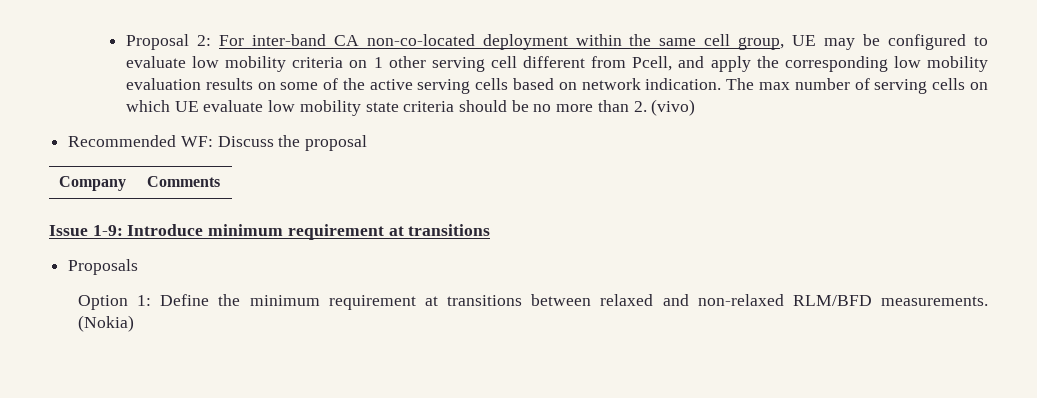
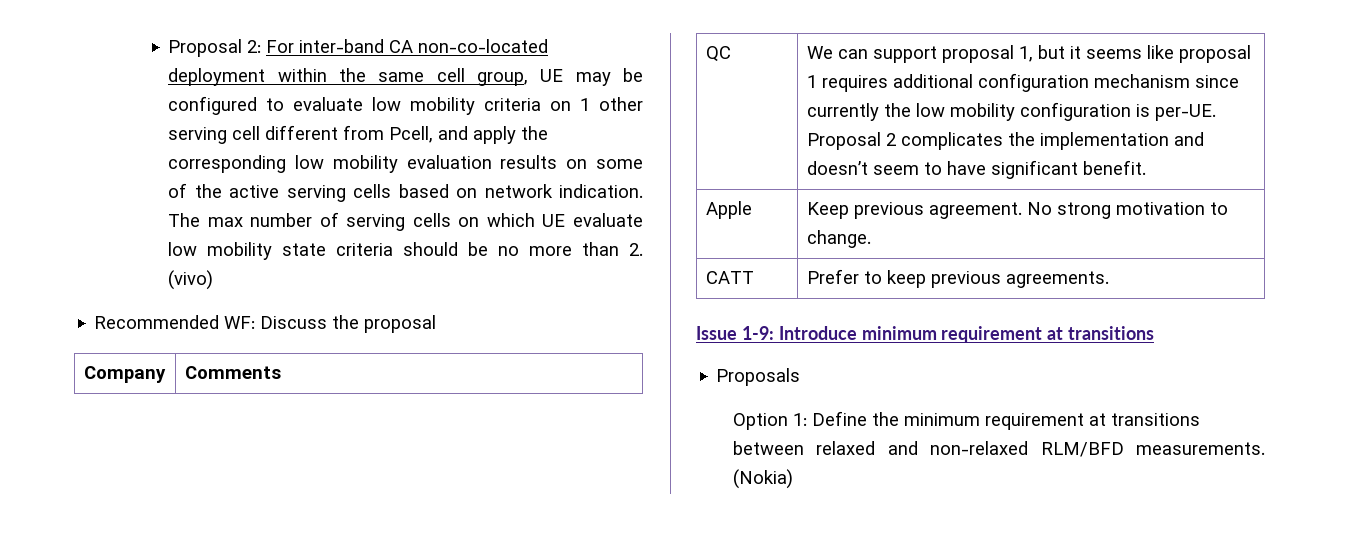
+ QC | We can support proposal 1, but it seems like proposal 1 requires additional configuration mechanism since currently the low mobility configuration is per-UE. Proposal 2 complicates the implementation and doesn’t seem to have significant benefit.
+ Apple | Keep previous agreement. No strong motivation to change.
+ CATT | Prefer to keep previous agreements.

